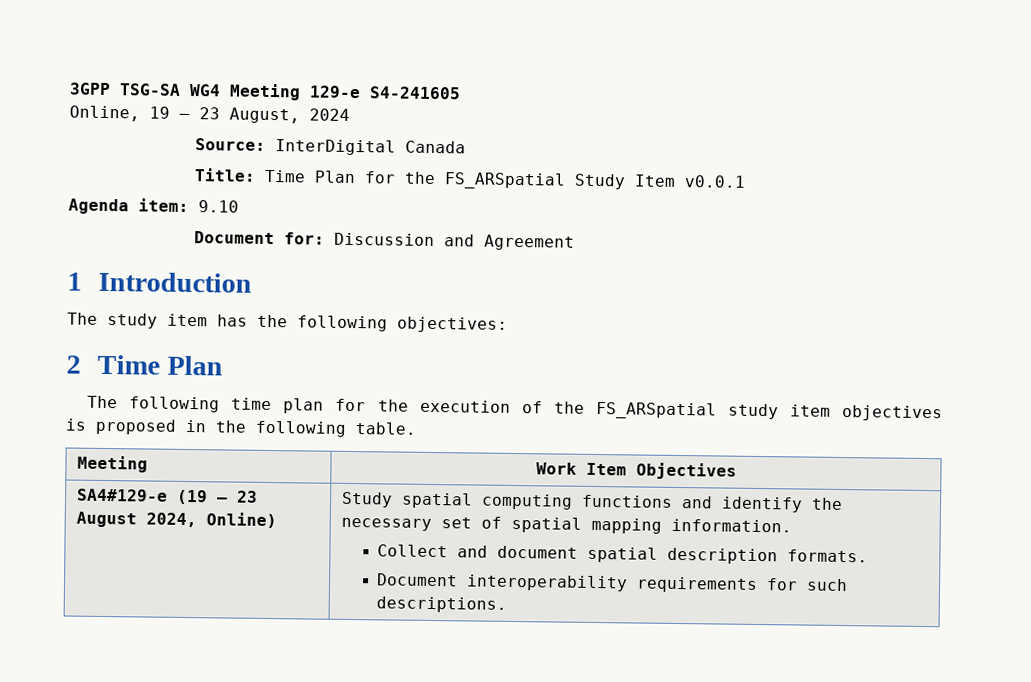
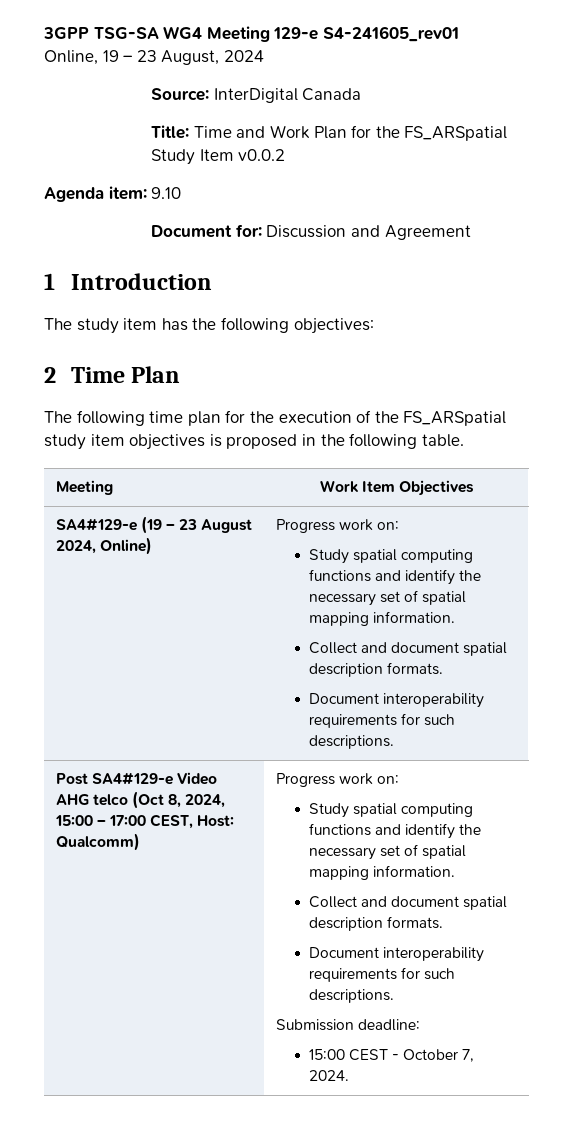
- 3GPP TSG-SA WG4 Meeting 129-e S4-241605
+ 3GPP TSG-SA WG4 Meeting 129-e S4-241605_rev01
- Title: Time Plan for the FS_ARSpatial Study Item v0.0.1
+ Title: Time and Work Plan for the FS_ARSpatial Study Item v0.0.2
- SA4#129-e (19 – 23 August 2024, Online) | Study spatial computing functions and identify the necessary set of spatial mapping information.
+ SA4#129-e (19 – 23 August 2024, Online) | Progress work on:
+ Study spatial computing functions and identify the necessary set of spatial mapping information.
+ Post SA4#129-e Video AHG telco (Oct 8, 2024, 15:00 – 17:00 CEST, Host: Qualcomm) | Progress work on:
+ Study spatial computing functions and identify the necessary set of spatial mapping information.
+ Collect and document spatial description formats.
+ Document interoperability requirements for such descriptions.
+ Submission deadline:
+ 15:00 CEST - October 7, 2024.

